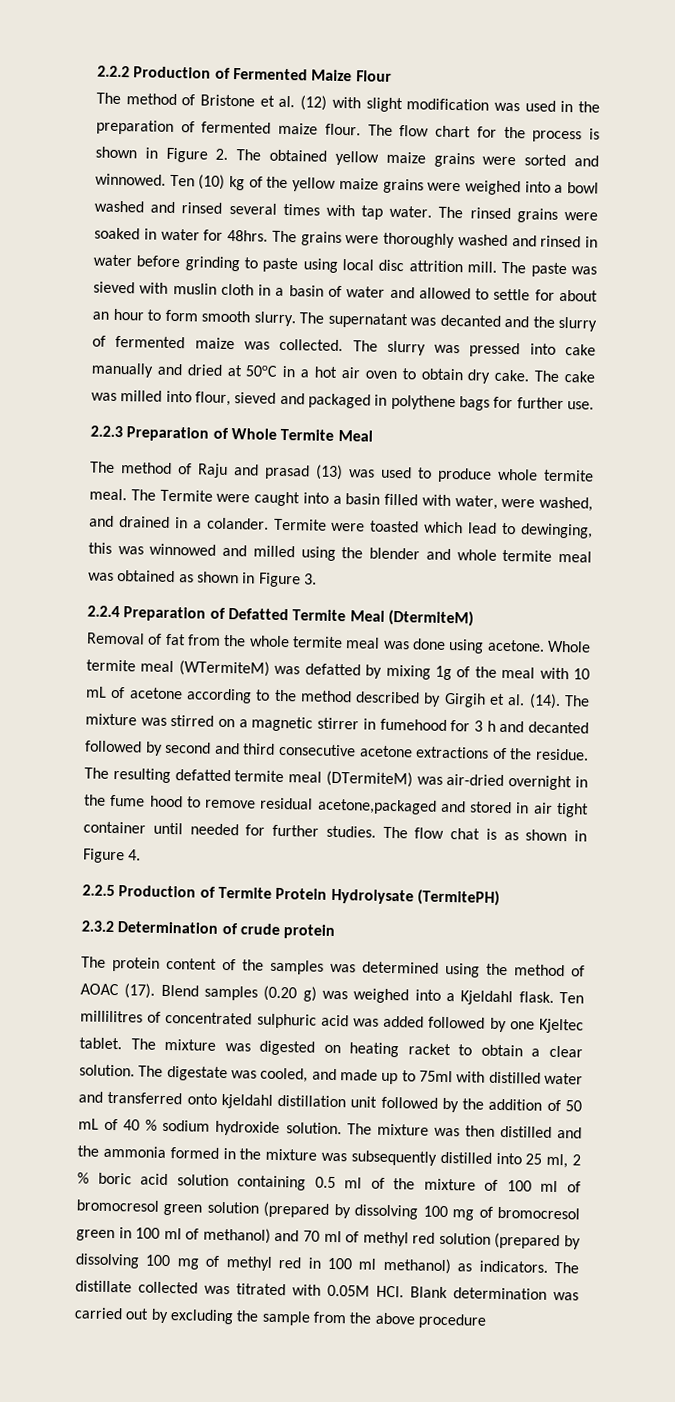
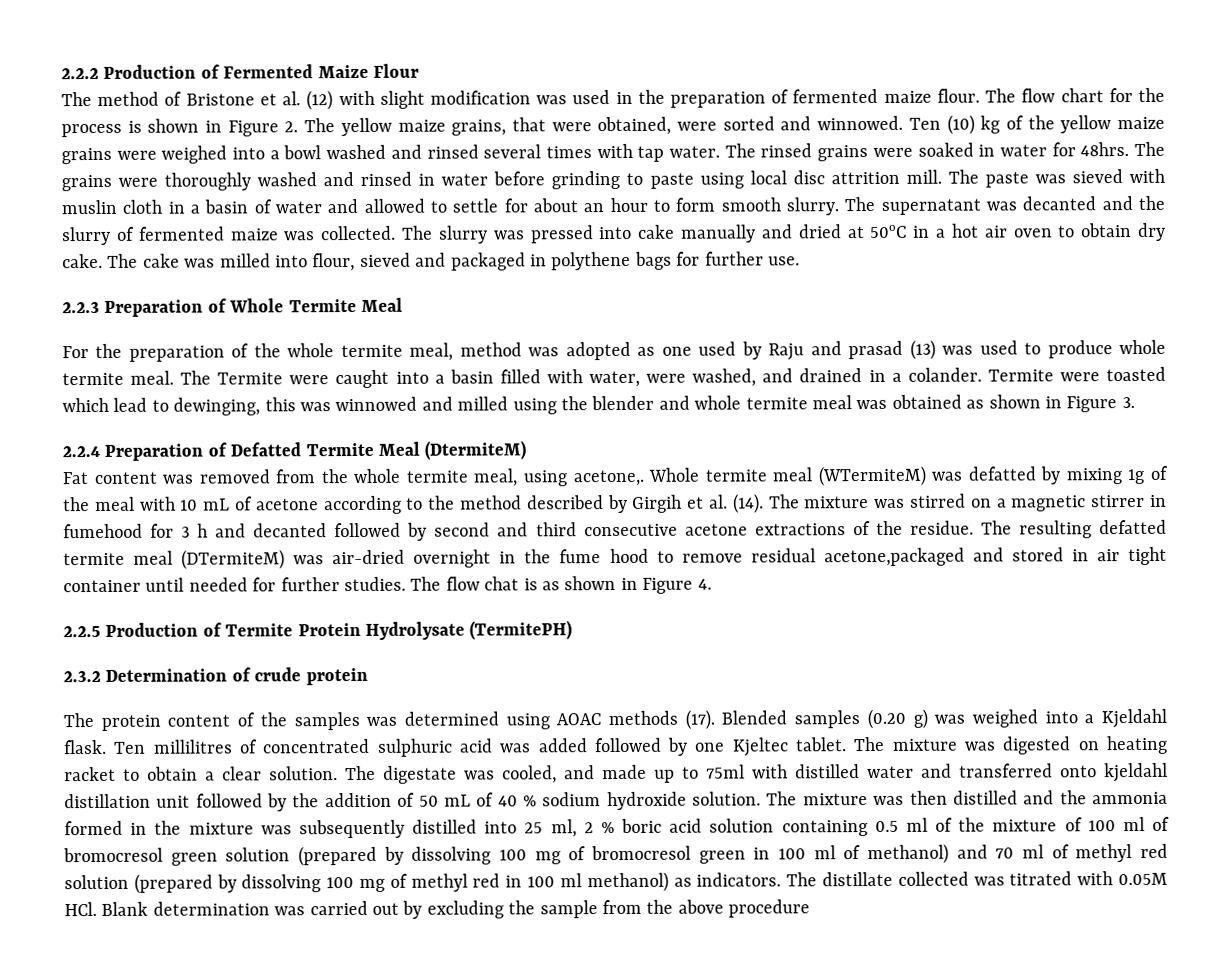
- The flow chart for the process is shown in Figure 2. The obtained yellow maize grains were sorted and winnowed.
+ The flow chart for the process is shown in Figure 2. The yellow maize grains, that were obtained, were sorted and winnowed.
- The method of Raju and prasad (13) was used to produce whole termite meal.
+ For the preparation of the whole termite meal, method was adopted as one used by Raju and prasad (13) was used to produce whole termite meal.
- Removal of fat from the whole termite meal was done using acetone.
+ Fat content was removed from the whole termite meal, using acetone,.
- The protein content of the samples was determined using the method of AOAC (17). Blend samples (0.20 g) was weighed into a Kjeldahl flask.
+ The protein content of the samples was determined using AOAC methods (17). Blended samples (0.20 g) was weighed into a Kjeldahl flask.

